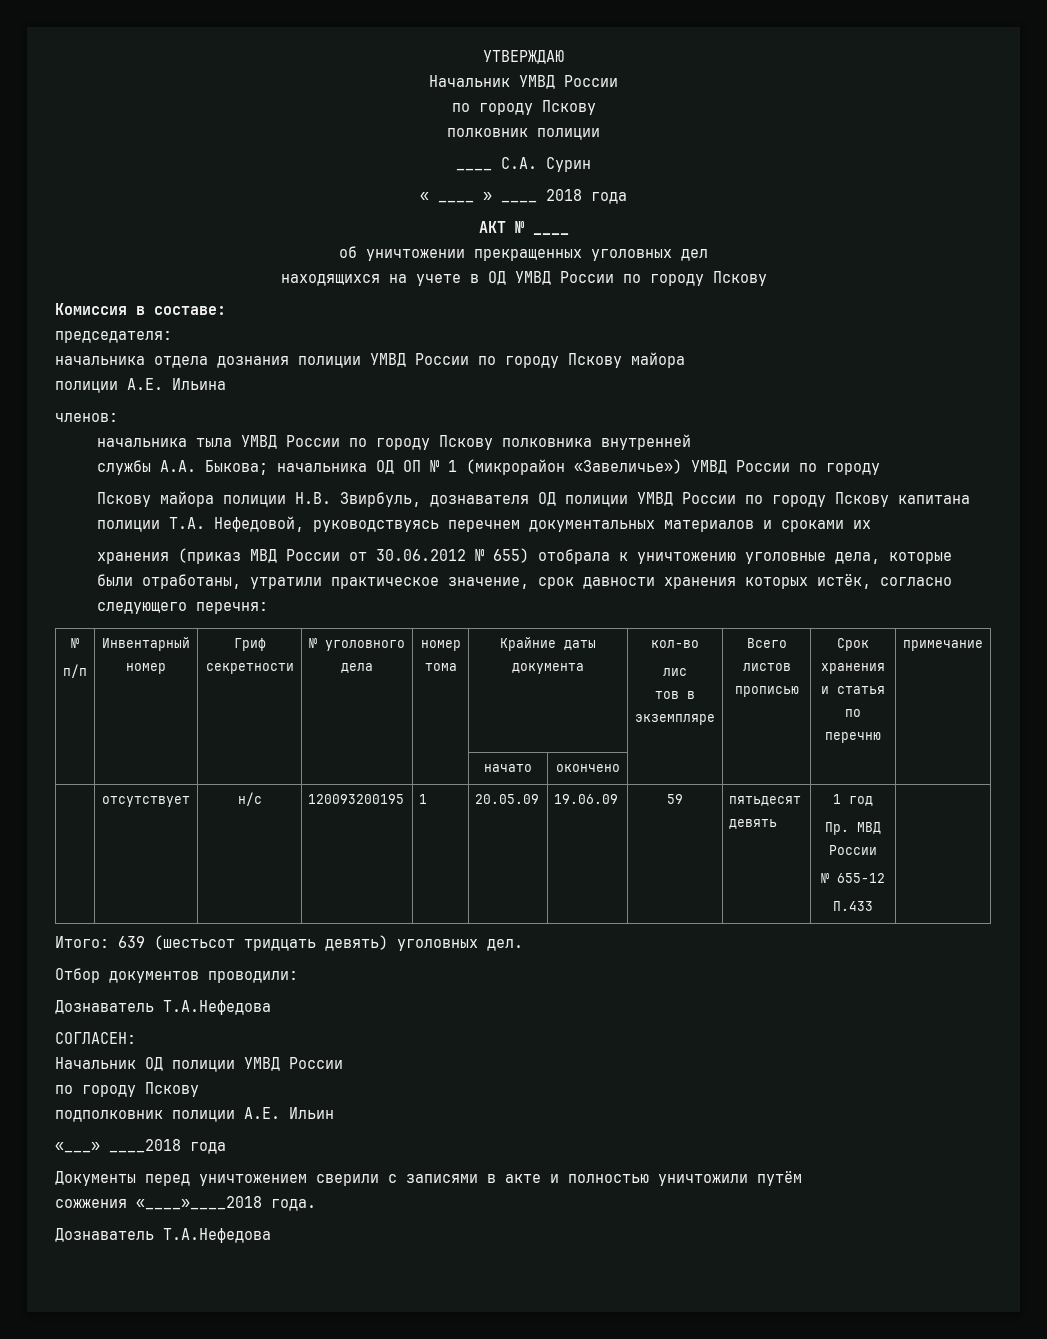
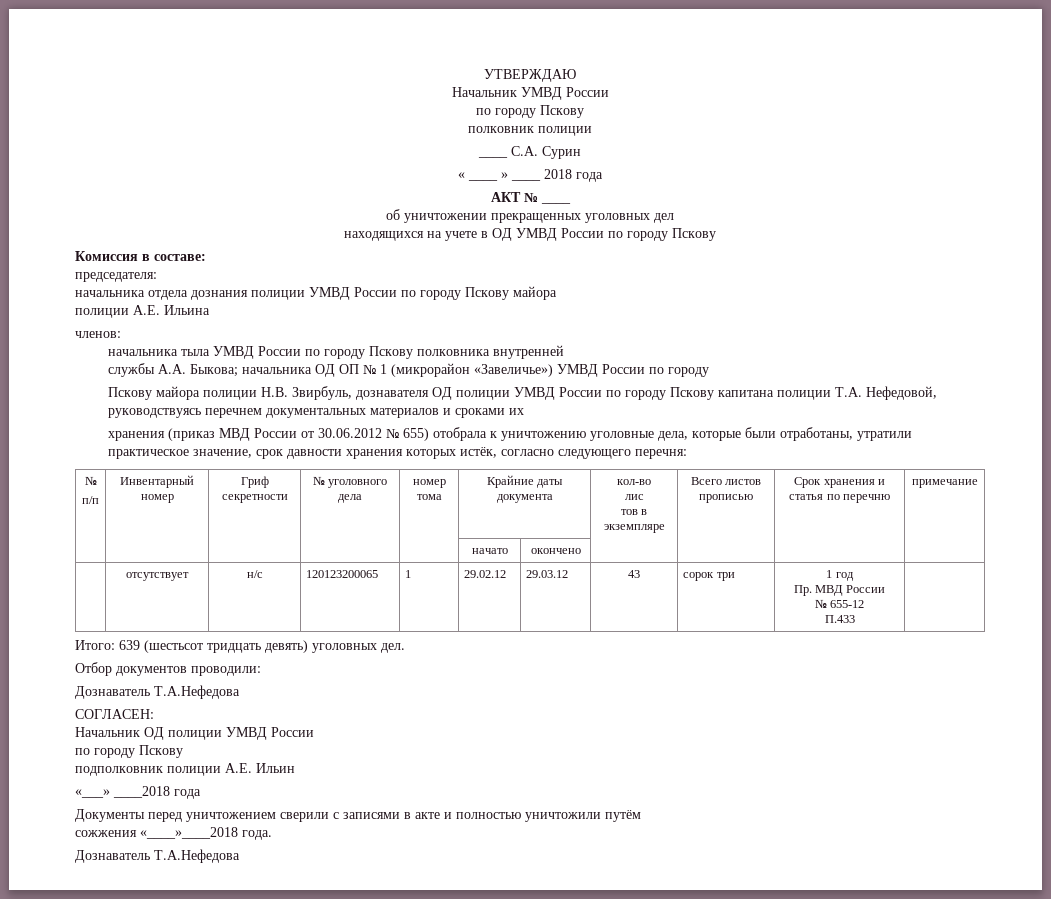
- | отсутствует | н/с | 120093200195 | 1 | 20.05.09 | 19.06.09 | 59 | пятьдесят девять | 1 год
+ | отсутствует | н/с | 120123200065 | 1 | 29.02.12 | 29.03.12 | 43 | сорок три | 1 год

